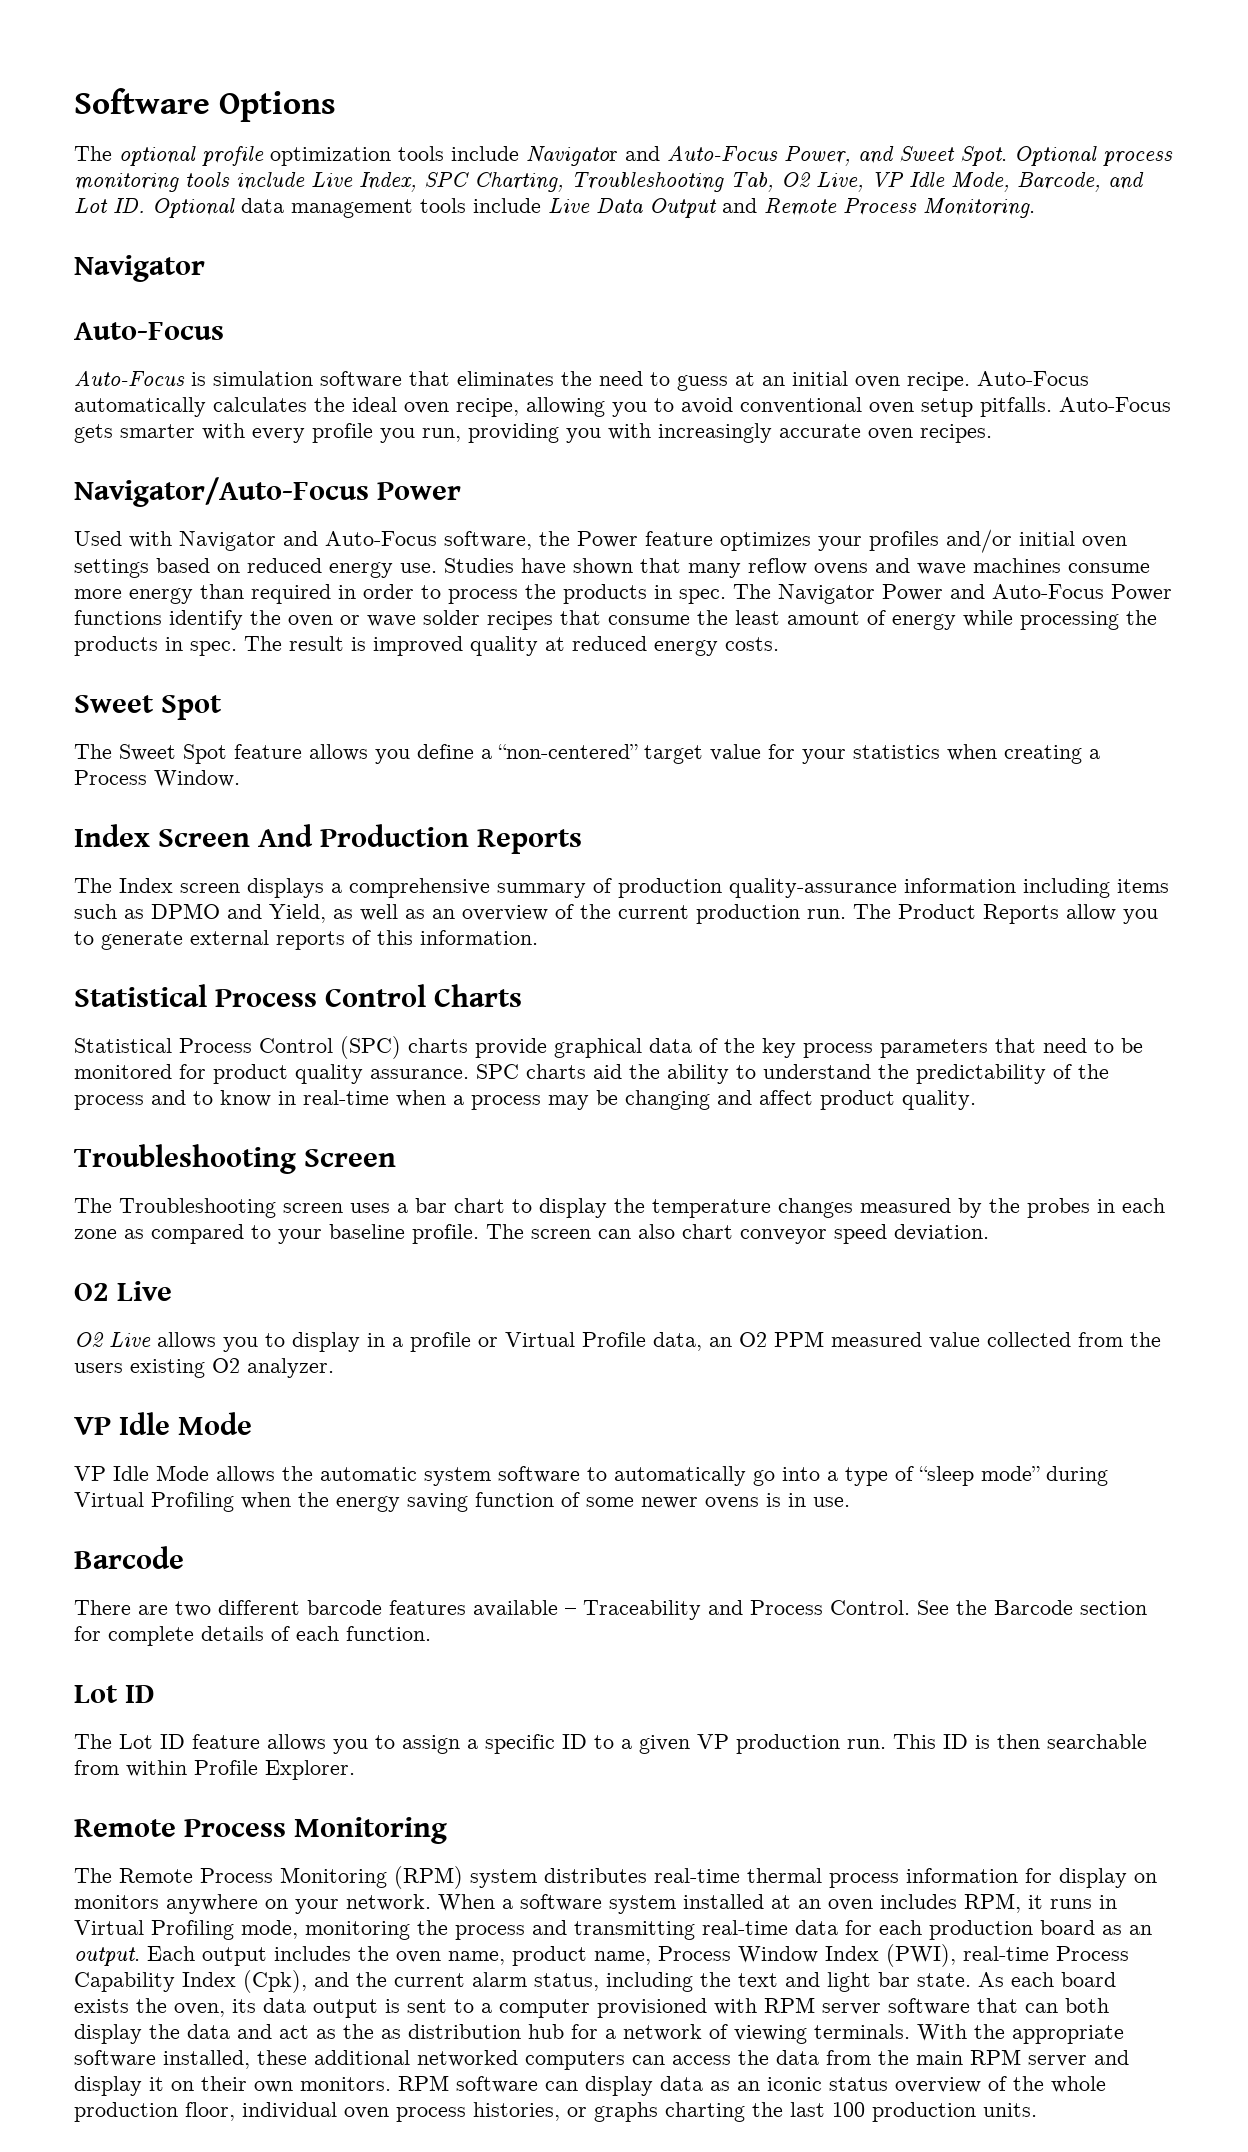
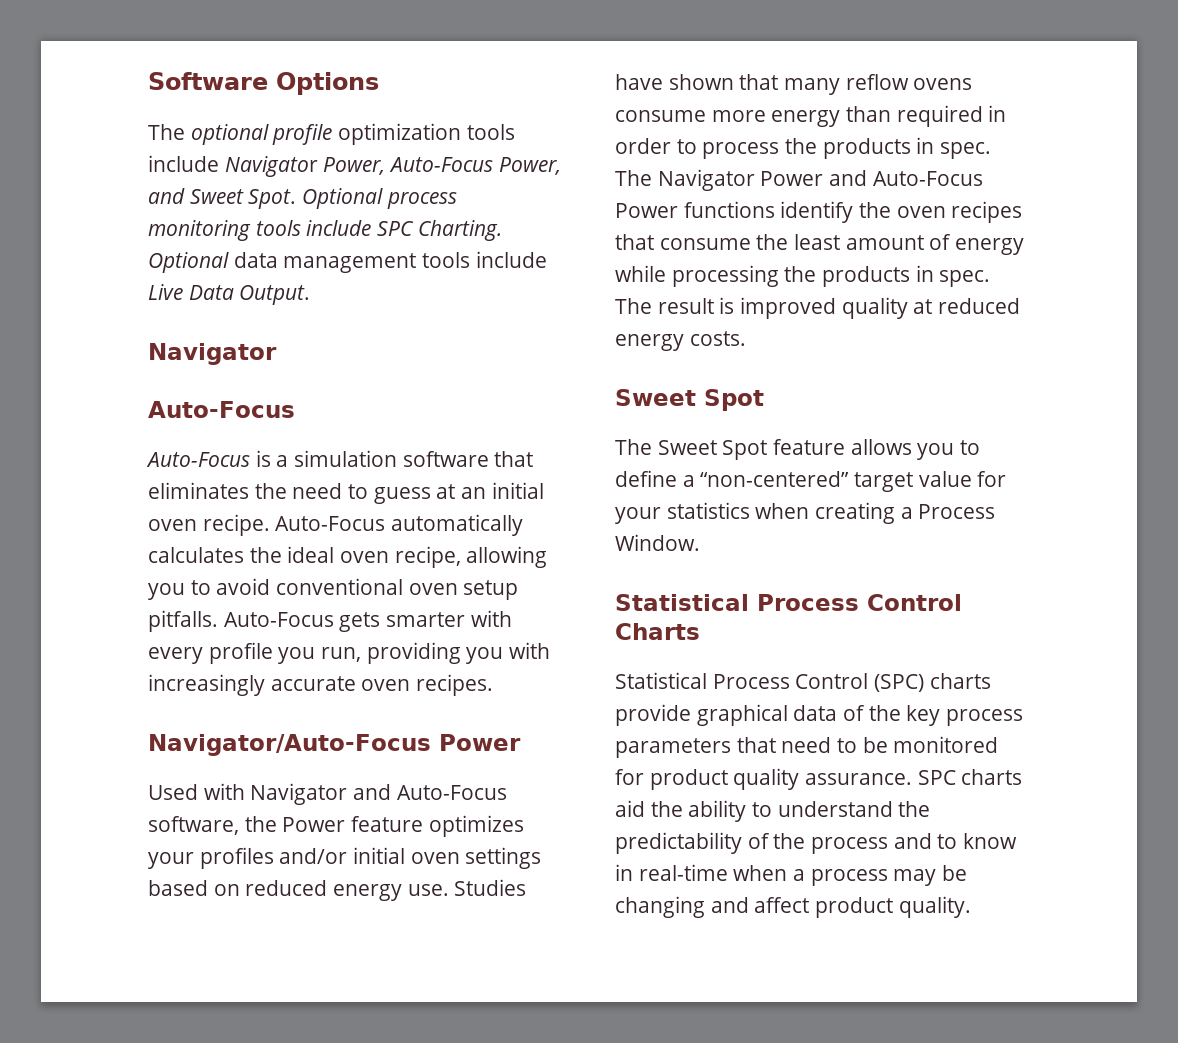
- The optional profile optimization tools include Navigator and Auto-Focus Power, and Sweet Spot.
+ The optional profile optimization tools include Navigator Power, Auto-Focus Power, and Sweet Spot.
- Optional process monitoring tools include Live Index, SPC Charting, Troubleshooting Tab, O2 Live, VP Idle Mode, Barcode, and Lot ID. Optional data management tools include Live Data Output and Remote Process Monitoring.
+ Optional process monitoring tools include SPC Charting. Optional data management tools include Live Data Output.
- Auto-Focus is simulation software that eliminates the need to guess at an initial oven recipe.
+ Auto-Focus is a simulation software that eliminates the need to guess at an initial oven recipe.
- Studies have shown that many reflow ovens and wave machines consume more energy than required in order to process the products in spec.
+ Studies have shown that many reflow ovens consume more energy than required in order to process the products in spec.
- The Navigator Power and Auto-Focus Power functions identify the oven or wave solder recipes that consume the least amount of energy while processing the products in spec.
+ The Navigator Power and Auto-Focus Power functions identify the oven recipes that consume the least amount of energy while processing the products in spec.
- The Sweet Spot feature allows you define a “non-centered” target value for your statistics when creating a Process Window.
+ The Sweet Spot feature allows you to define a “non-centered” target value for your statistics when creating a Process Window.
- Index Screen And Production Reports
- The Index screen displays a comprehensive summary of production quality-assurance information including items such as DPMO and Yield, as well as an overview of the current production run. The Product Reports allow you to generate external reports of this information.
- Troubleshooting Screen
- The Troubleshooting screen uses a bar chart to display the temperature changes measured by the probes in each zone as compared to your baseline profile. The screen can also chart conveyor speed deviation.
- O2 Live
- O2 Live allows you to display in a profile or Virtual Profile data, an O2 PPM measured value collected from the users existing O2 analyzer.
- VP Idle Mode
- VP Idle Mode allows the automatic system software to automatically go into a type of “sleep mode” during Virtual Profiling when the energy saving function of some newer ovens is in use.
- Barcode
- There are two different barcode features available – Traceability and Process Control. See the Barcode section for complete details of each function.
- Lot ID
- The Lot ID feature allows you to assign a specific ID to a given VP production run. This ID is then searchable from within Profile Explorer.
- Remote Process Monitoring
- The Remote Process Monitoring (RPM) system distributes real-time thermal process information for display on monitors anywhere on your network. When a software system installed at an oven includes RPM, it runs in Virtual Profiling mode, monitoring the process and transmitting real-time data for each production board as an output. Each output includes the oven name, product name, Process Window Index (PWI), real-time Process Capability Index (Cpk), and the current alarm status, including the text and light bar state. As each board exists the oven, its data output is sent to a computer provisioned with RPM server software that can both display the data and act as the as distribution hub for a network of viewing terminals. With the appropriate software installed, these additional networked computers can access the data from the main RPM server and display it on their own monitors. RPM software can display data as an iconic status overview of the whole production floor, individual oven process histories, or graphs charting the last 100 production units.

